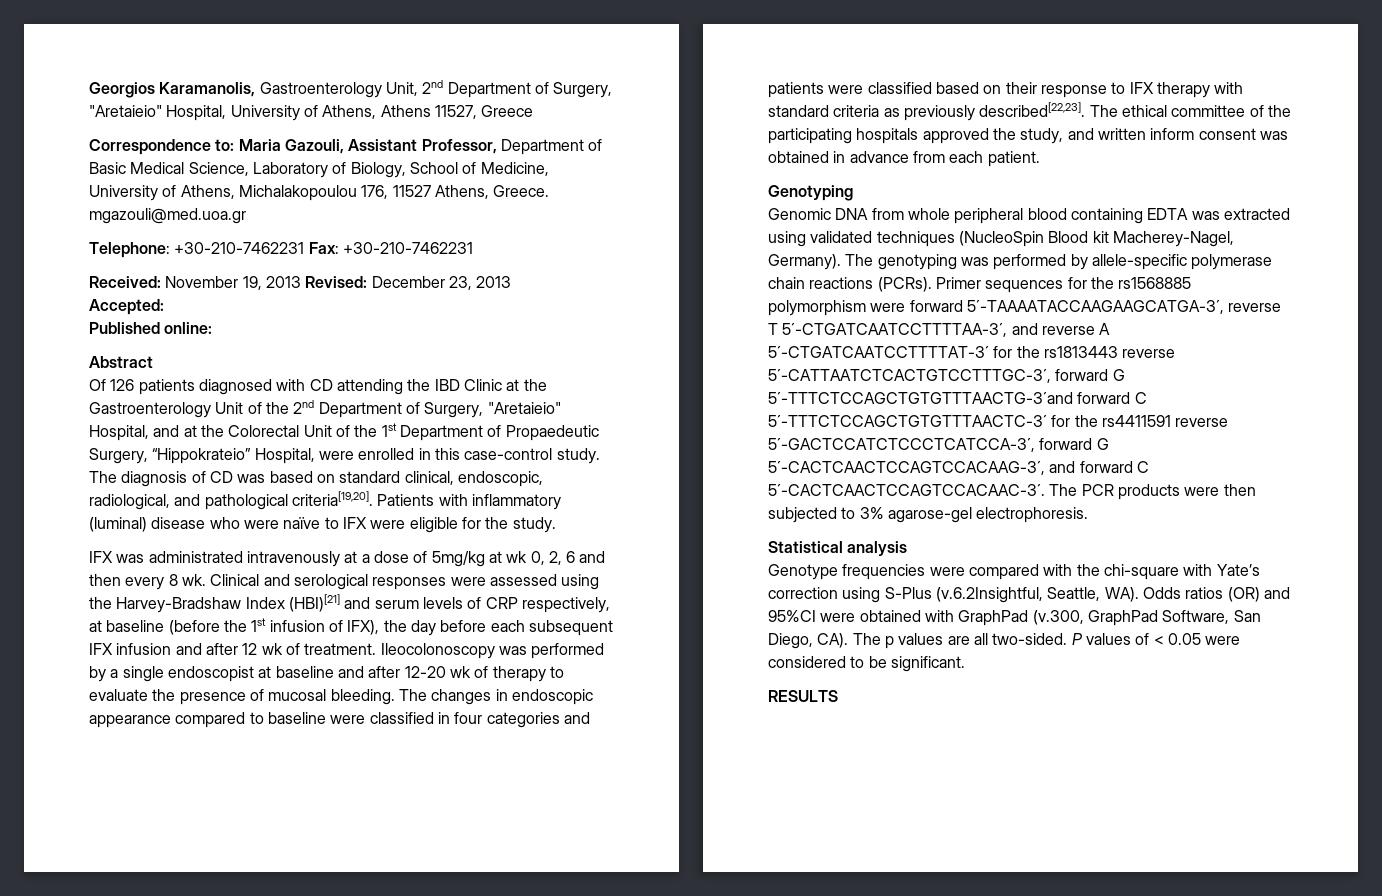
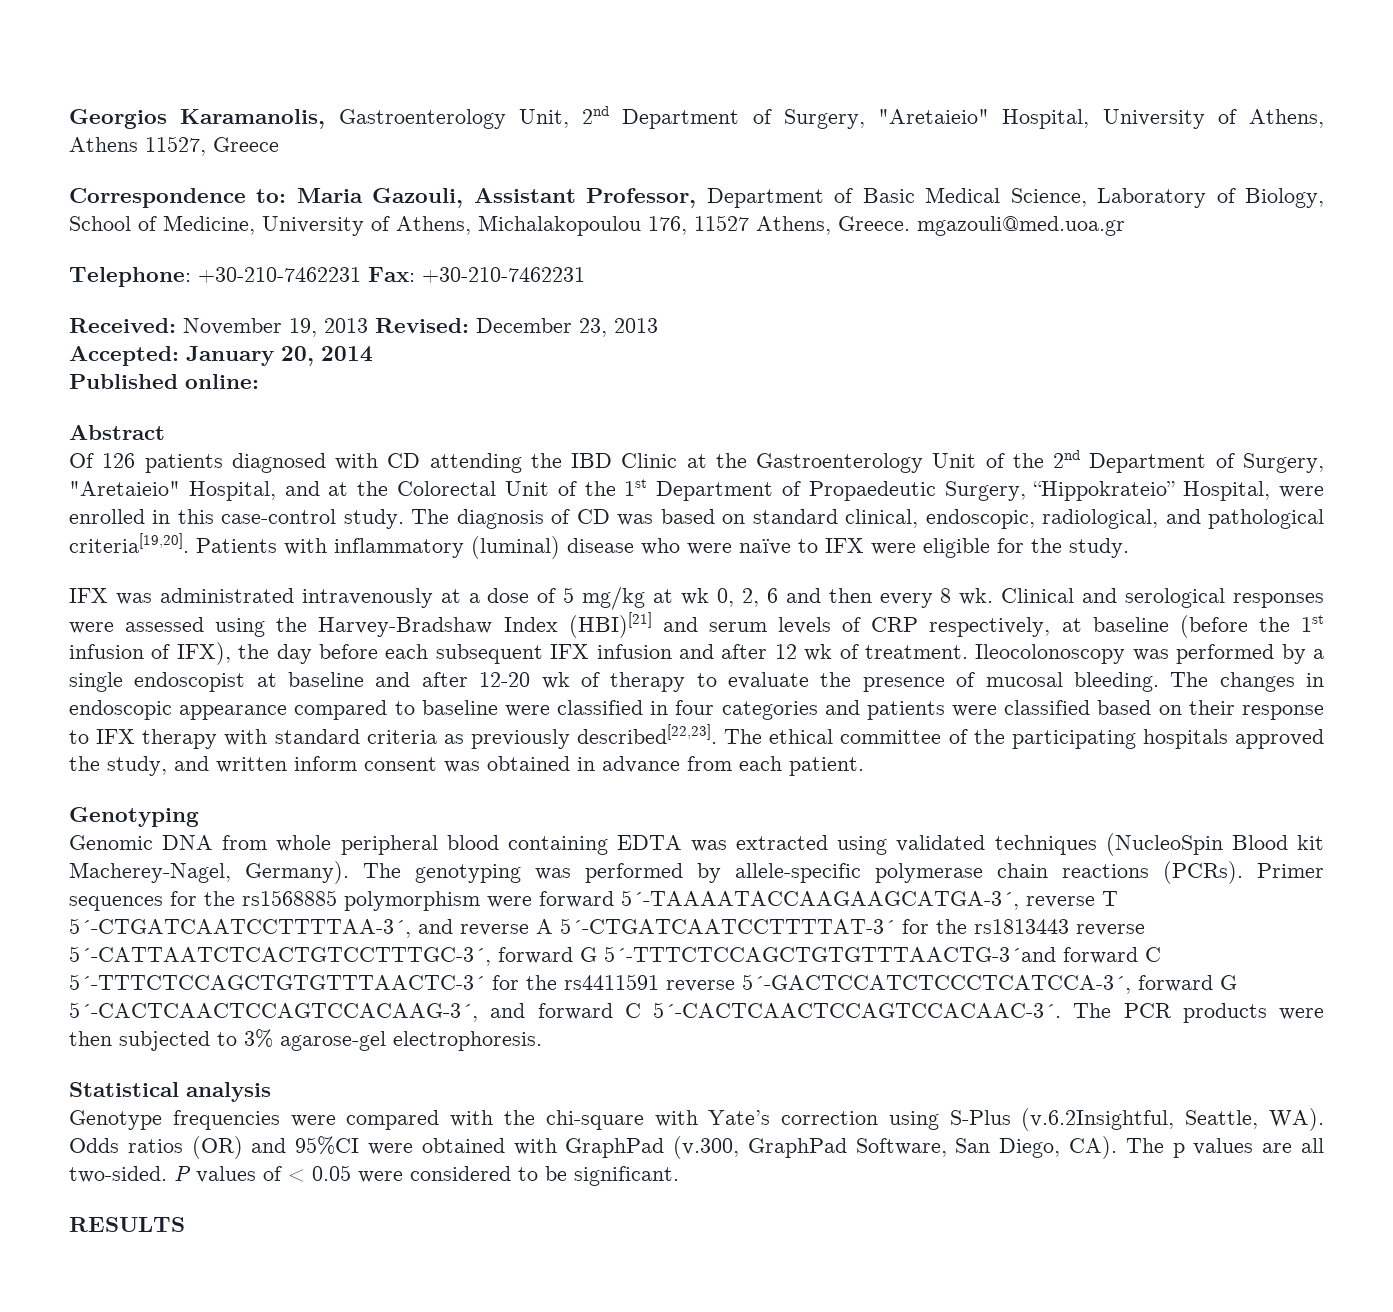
- Accepted:
+ Accepted: January 20, 2014
- IFX was administrated intravenously at a dose of 5mg/kg at wk 0, 2, 6 and then every 8 wk.
+ IFX was administrated intravenously at a dose of 5 mg/kg at wk 0, 2, 6 and then every 8 wk.

